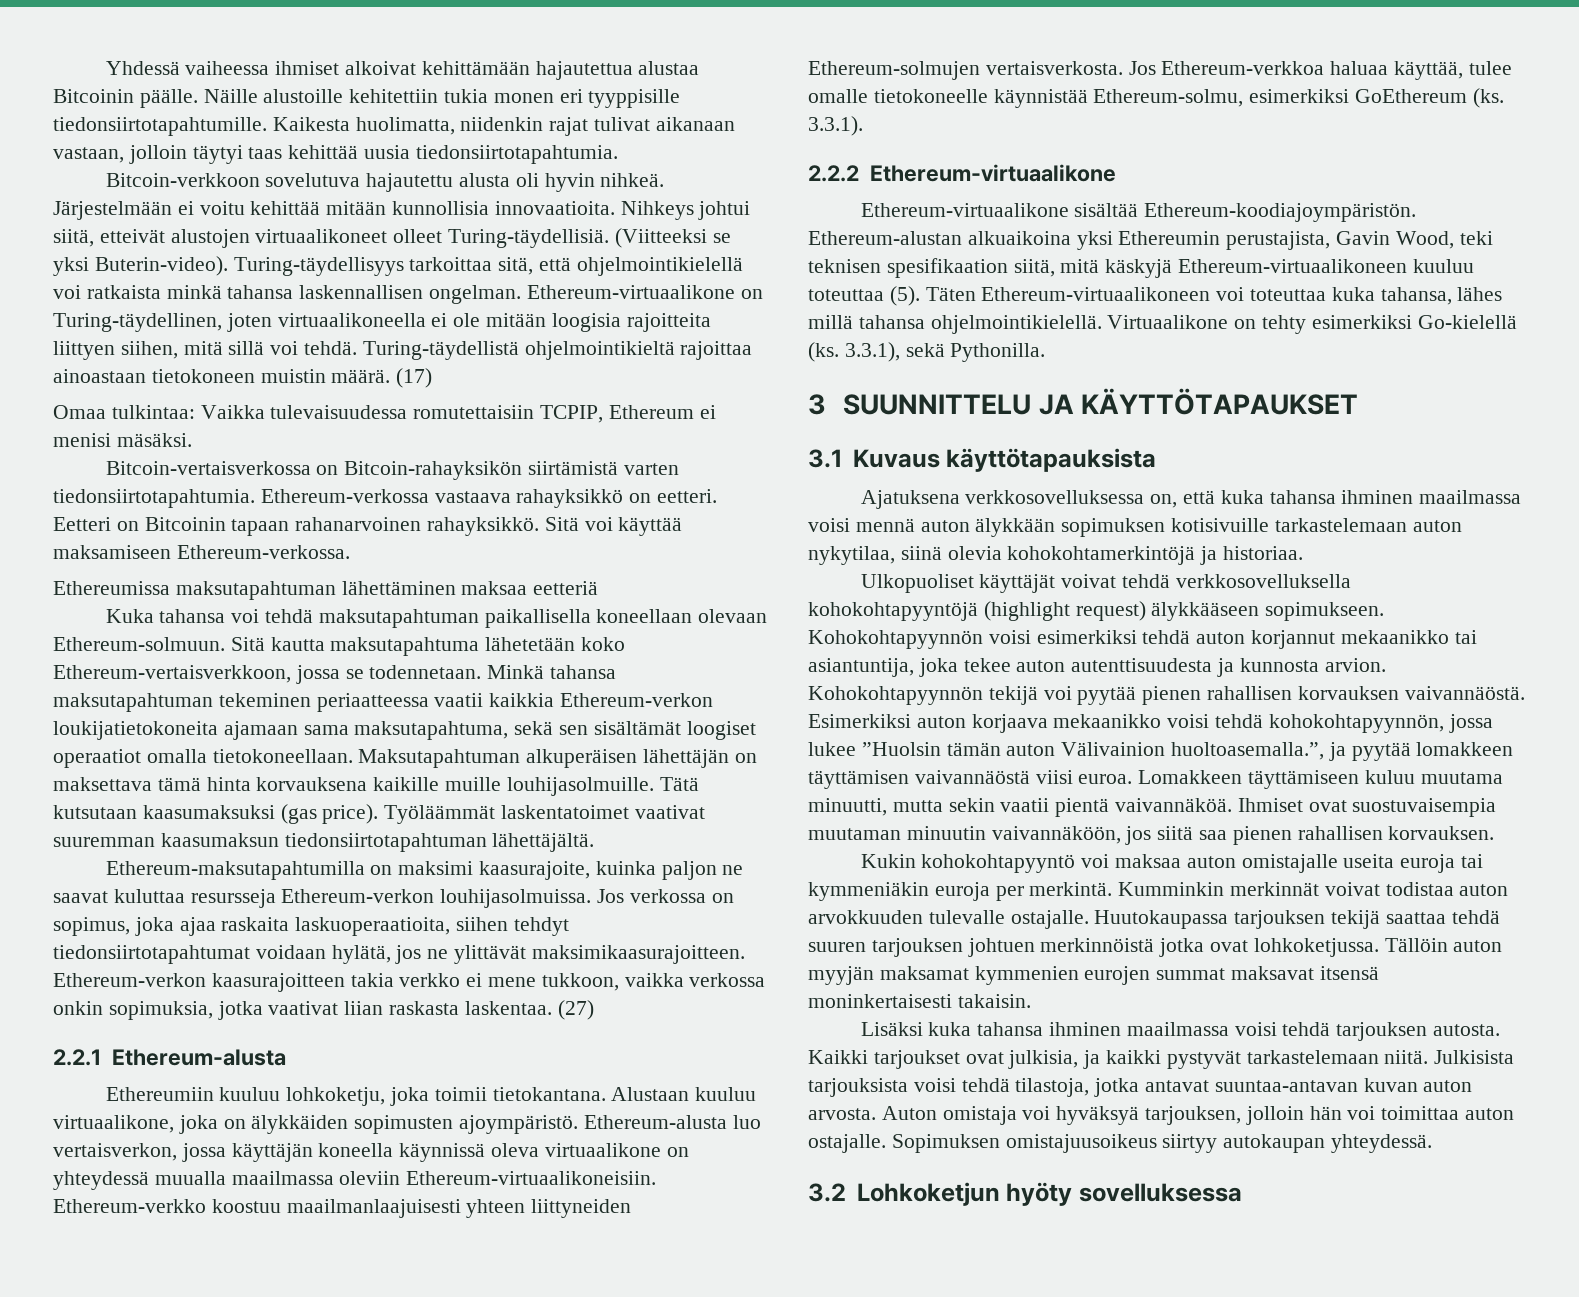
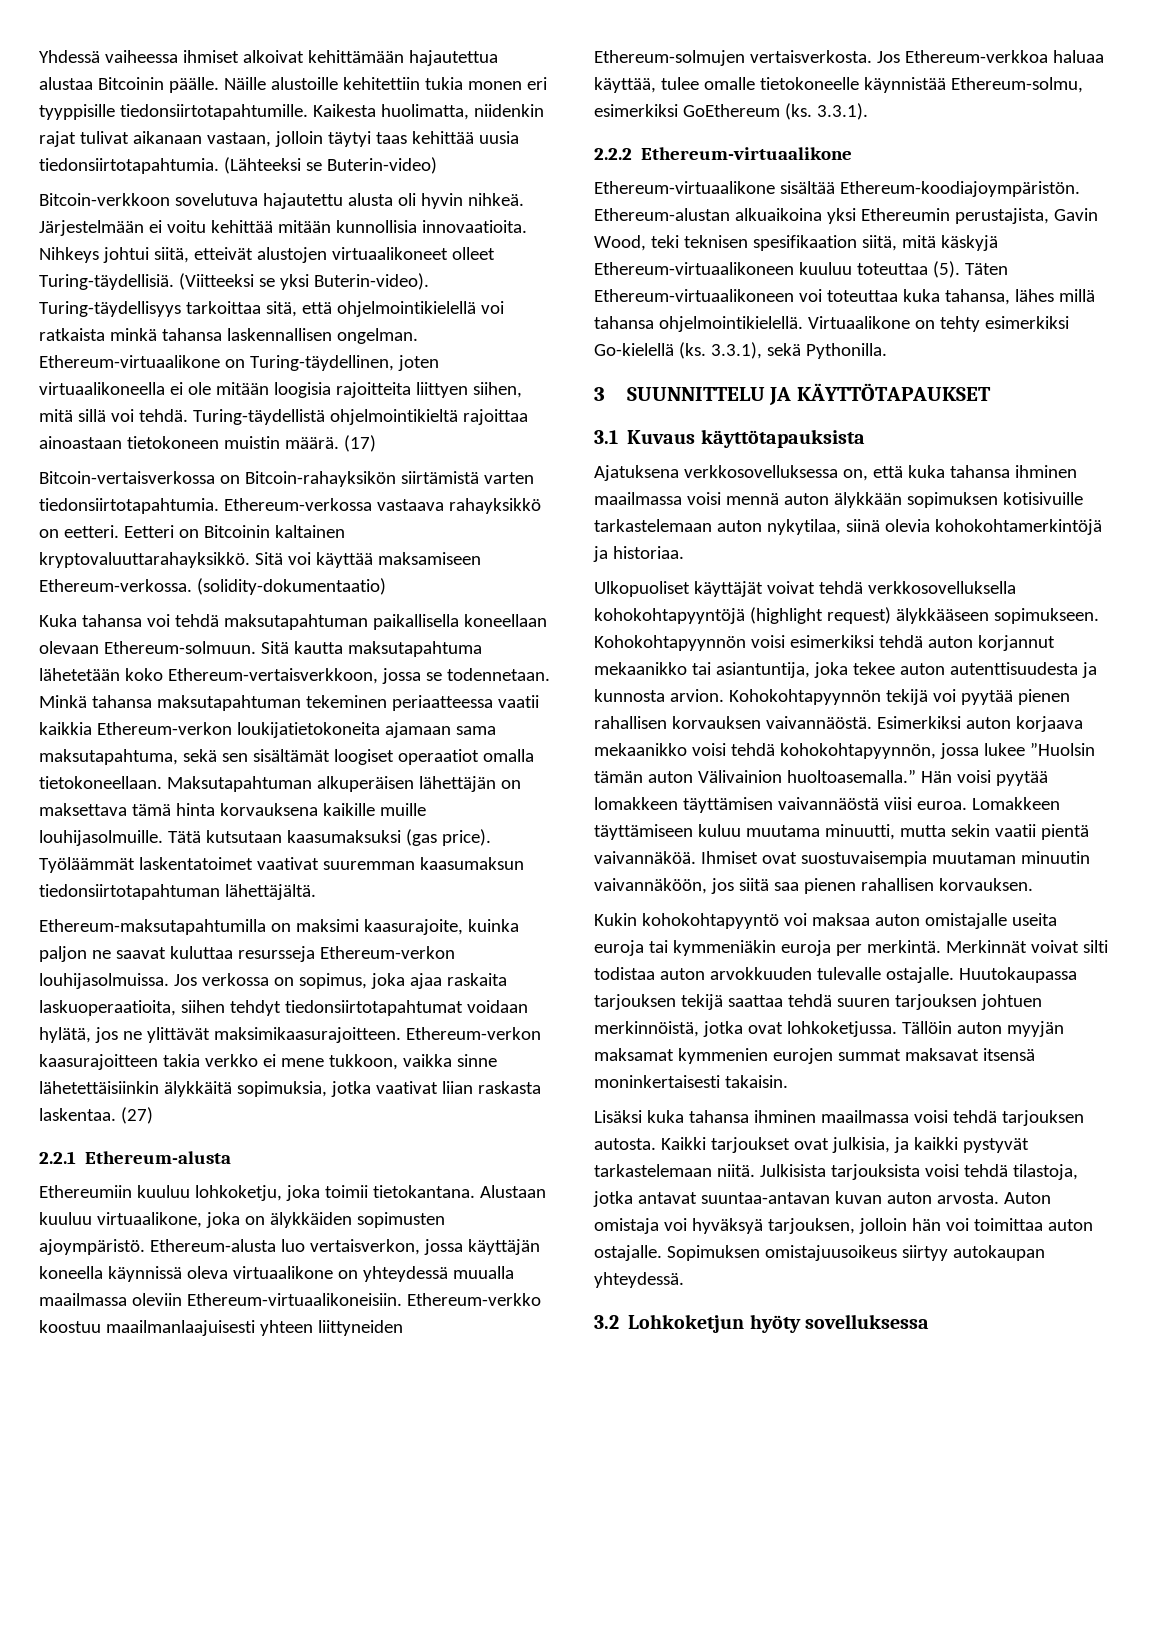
+ (Lähteeksi se Buterin-video)
- Omaa tulkintaa: Vaikka tulevaisuudessa romutettaisiin TCPIP, Ethereum ei menisi mäsäksi.
- Eetteri on Bitcoinin tapaan rahanarvoinen rahayksikkö.
+ Eetteri on Bitcoinin kaltainen kryptovaluuttarahayksikkö.
- Sitä voi käyttää maksamiseen Ethereum-verkossa.
- Ethereumissa maksutapahtuman lähettäminen maksaa eetteriä
+ Sitä voi käyttää maksamiseen Ethereum-verkossa. (solidity-dokumentaatio)
- Ethereum-verkon kaasurajoitteen takia verkko ei mene tukkoon, vaikka verkossa onkin sopimuksia, jotka vaativat liian raskasta laskentaa.
+ Ethereum-verkon kaasurajoitteen takia verkko ei mene tukkoon, vaikka sinne lähetettäisiinkin älykkäitä sopimuksia, jotka vaativat liian raskasta laskentaa.
- Esimerkiksi auton korjaava mekaanikko voisi tehdä kohokohtapyynnön, jossa lukee ”Huolsin tämän auton Välivainion huoltoasemalla.”, ja pyytää lomakkeen täyttämisen vaivannäöstä viisi euroa.
+ Esimerkiksi auton korjaava mekaanikko voisi tehdä kohokohtapyynnön, jossa lukee ”Huolsin tämän auton Välivainion huoltoasemalla.” Hän voisi pyytää lomakkeen täyttämisen vaivannäöstä viisi euroa.
- Kumminkin merkinnät voivat todistaa auton arvokkuuden tulevalle ostajalle.
+ Merkinnät voivat silti todistaa auton arvokkuuden tulevalle ostajalle.
- Huutokaupassa tarjouksen tekijä saattaa tehdä suuren tarjouksen johtuen merkinnöistä jotka ovat lohkoketjussa.
+ Huutokaupassa tarjouksen tekijä saattaa tehdä suuren tarjouksen johtuen merkinnöistä, jotka ovat lohkoketjussa.

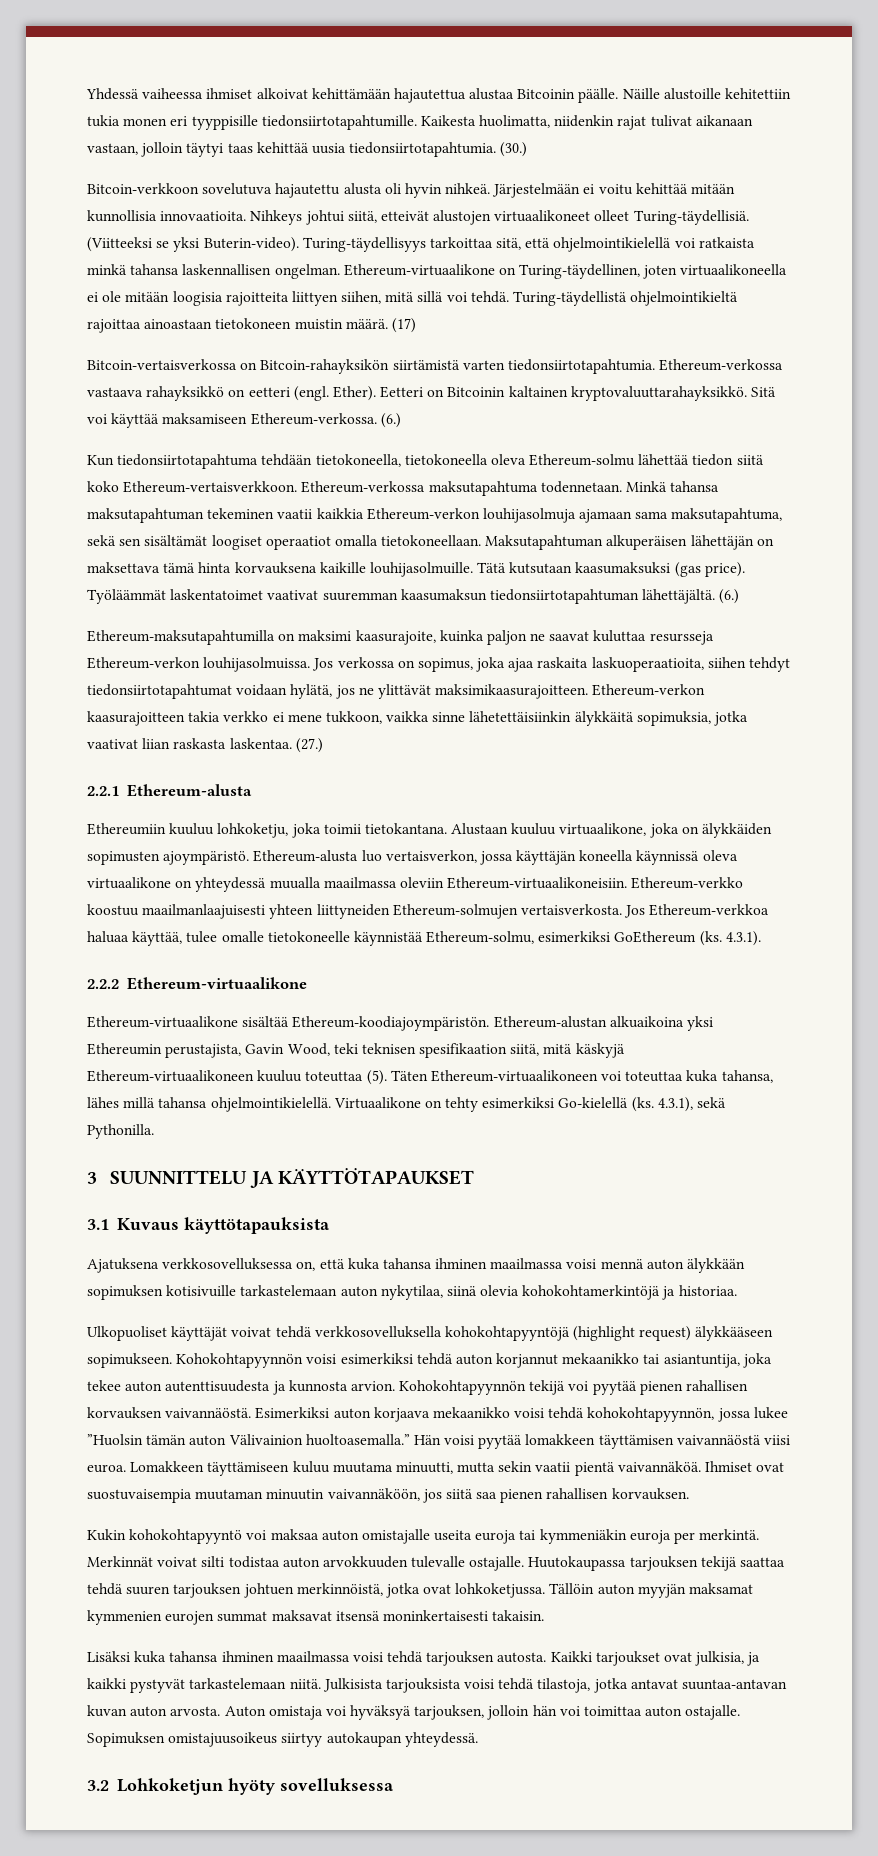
- (Lähteeksi se Buterin-video)
+ (30.)
- Ethereum-verkossa vastaava rahayksikkö on eetteri.
+ Ethereum-verkossa vastaava rahayksikkö on eetteri (engl. Ether).
- Sitä voi käyttää maksamiseen Ethereum-verkossa. (solidity-dokumentaatio)
- Kuka tahansa voi tehdä maksutapahtuman paikallisella koneellaan olevaan Ethereum-solmuun. Sitä kautta maksutapahtuma lähetetään koko Ethereum-vertaisverkkoon, jossa se todennetaan.
+ Sitä voi käyttää maksamiseen Ethereum-verkossa. (6.)
+ Kun tiedonsiirtotapahtuma tehdään tietokoneella, tietokoneella oleva Ethereum-solmu lähettää tiedon siitä koko Ethereum-vertaisverkkoon. Ethereum-verkossa maksutapahtuma todennetaan.
- Minkä tahansa maksutapahtuman tekeminen periaatteessa vaatii kaikkia Ethereum-verkon loukijatietokoneita ajamaan sama maksutapahtuma, sekä sen sisältämät loogiset operaatiot omalla tietokoneellaan.
+ Minkä tahansa maksutapahtuman tekeminen vaatii kaikkia Ethereum-verkon louhijasolmuja ajamaan sama maksutapahtuma, sekä sen sisältämät loogiset operaatiot omalla tietokoneellaan.
- Maksutapahtuman alkuperäisen lähettäjän on maksettava tämä hinta korvauksena kaikille muille louhijasolmuille.
+ Maksutapahtuman alkuperäisen lähettäjän on maksettava tämä hinta korvauksena kaikille louhijasolmuille.
- Työläämmät laskentatoimet vaativat suuremman kaasumaksun tiedonsiirtotapahtuman lähettäjältä.
+ Työläämmät laskentatoimet vaativat suuremman kaasumaksun tiedonsiirtotapahtuman lähettäjältä. (6.)
- (27)
+ (27.)
- 3.3.1).
+ 4.3.1).
- 3.3.1), sekä Pythonilla.
+ 4.3.1), sekä Pythonilla.

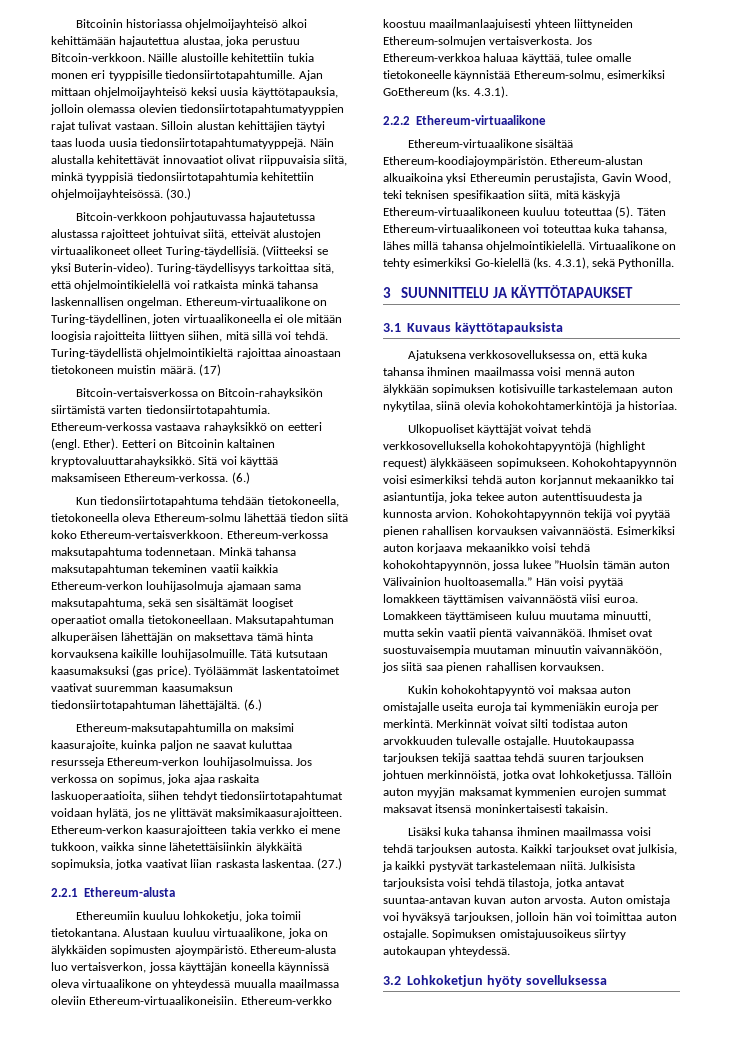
- Yhdessä vaiheessa ihmiset alkoivat kehittämään hajautettua alustaa Bitcoinin päälle.
+ Bitcoinin historiassa ohjelmoijayhteisö alkoi kehittämään hajautettua alustaa, joka perustuu Bitcoin-verkkoon.
- Kaikesta huolimatta, niidenkin rajat tulivat aikanaan vastaan, jolloin täytyi taas kehittää uusia tiedonsiirtotapahtumia. (30.)
- Bitcoin-verkkoon sovelutuva hajautettu alusta oli hyvin nihkeä. Järjestelmään ei voitu kehittää mitään kunnollisia innovaatioita. Nihkeys johtui siitä, etteivät alustojen virtuaalikoneet olleet Turing-täydellisiä.
+ Ajan mittaan ohjelmoijayhteisö keksi uusia käyttötapauksia, jolloin olemassa olevien tiedonsiirtotapahtumatyyppien rajat tulivat vastaan. Silloin alustan kehittäjien täytyi taas luoda uusia tiedonsiirtotapahtumatyyppejä. Näin alustalla kehitettävät innovaatiot olivat riippuvaisia siitä, minkä tyyppisiä tiedonsiirtotapahtumia kehitettiin ohjelmoijayhteisössä. (30.)
+ Bitcoin-verkkoon pohjautuvassa hajautetussa alustassa rajoitteet johtuivat siitä, etteivät alustojen virtuaalikoneet olleet Turing-täydellisiä.

